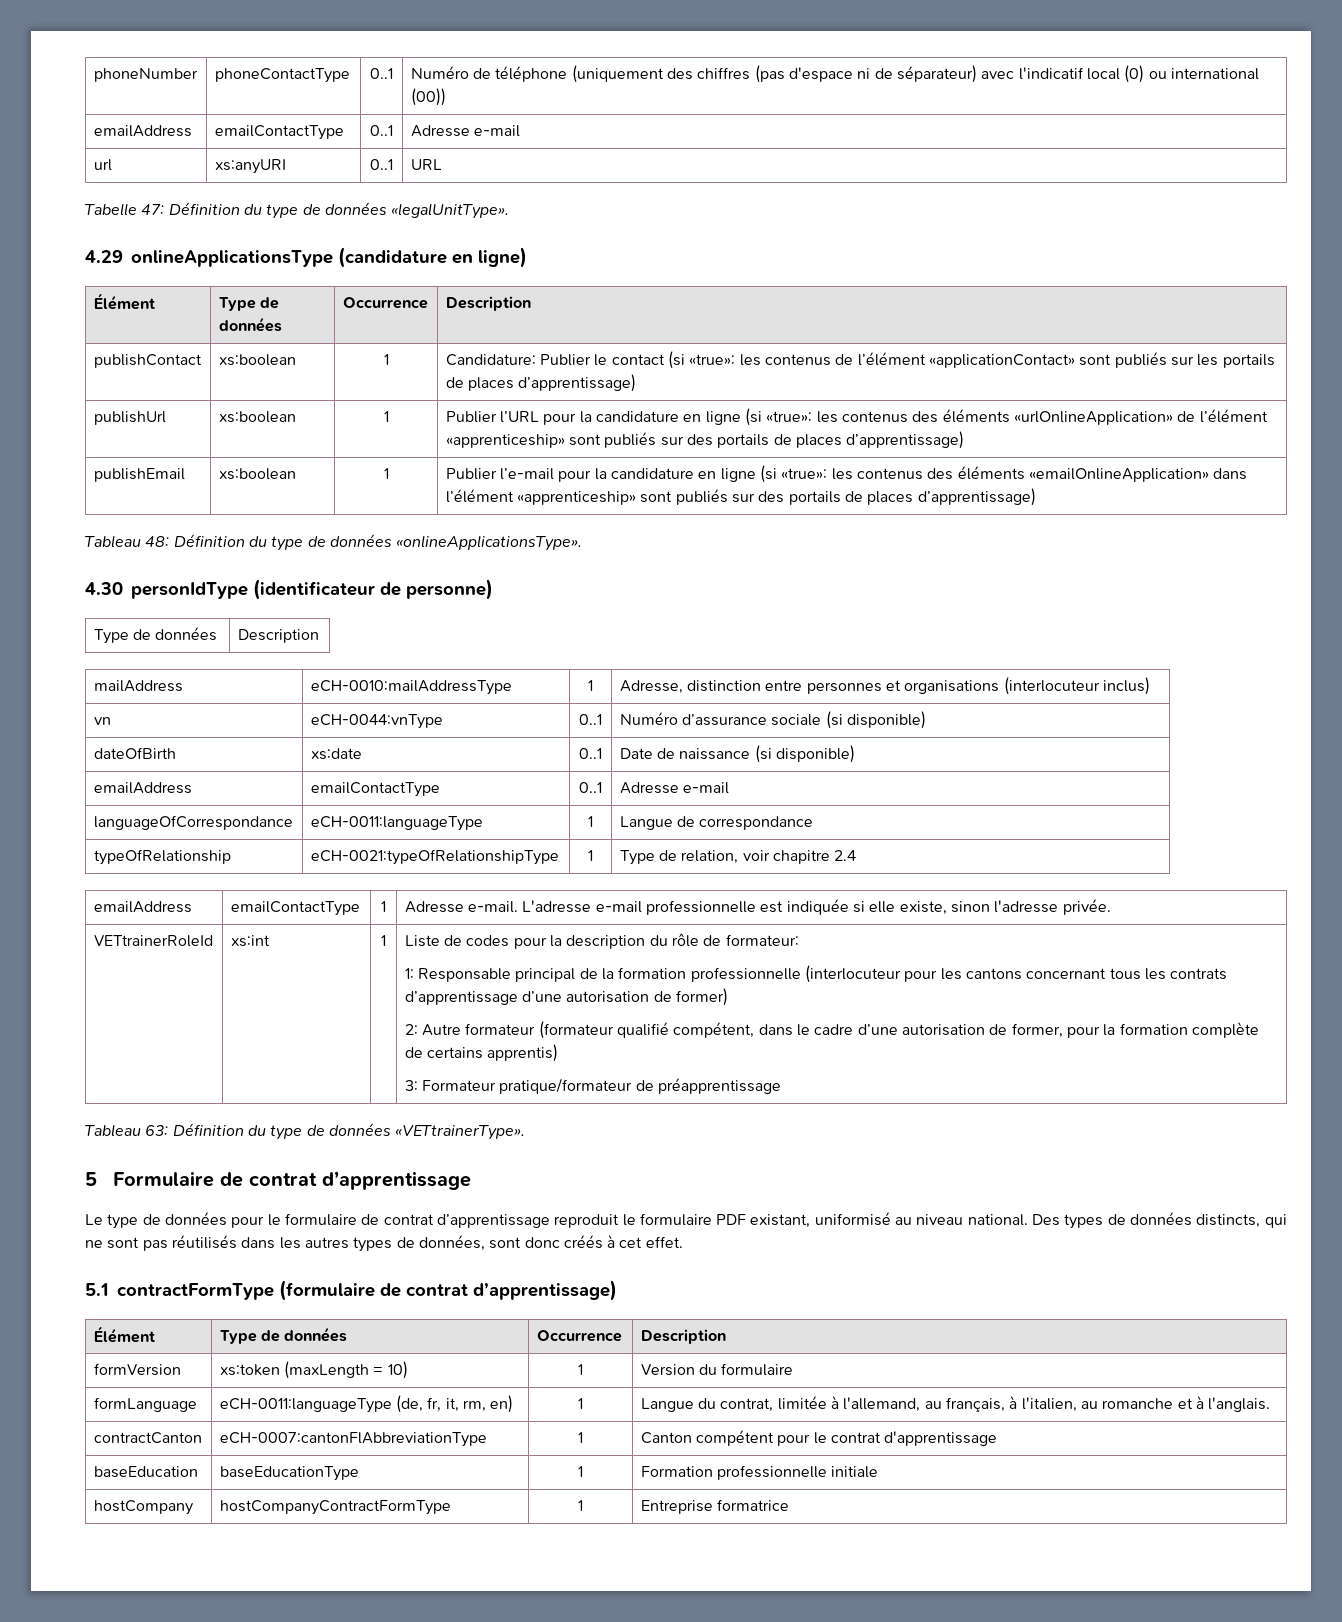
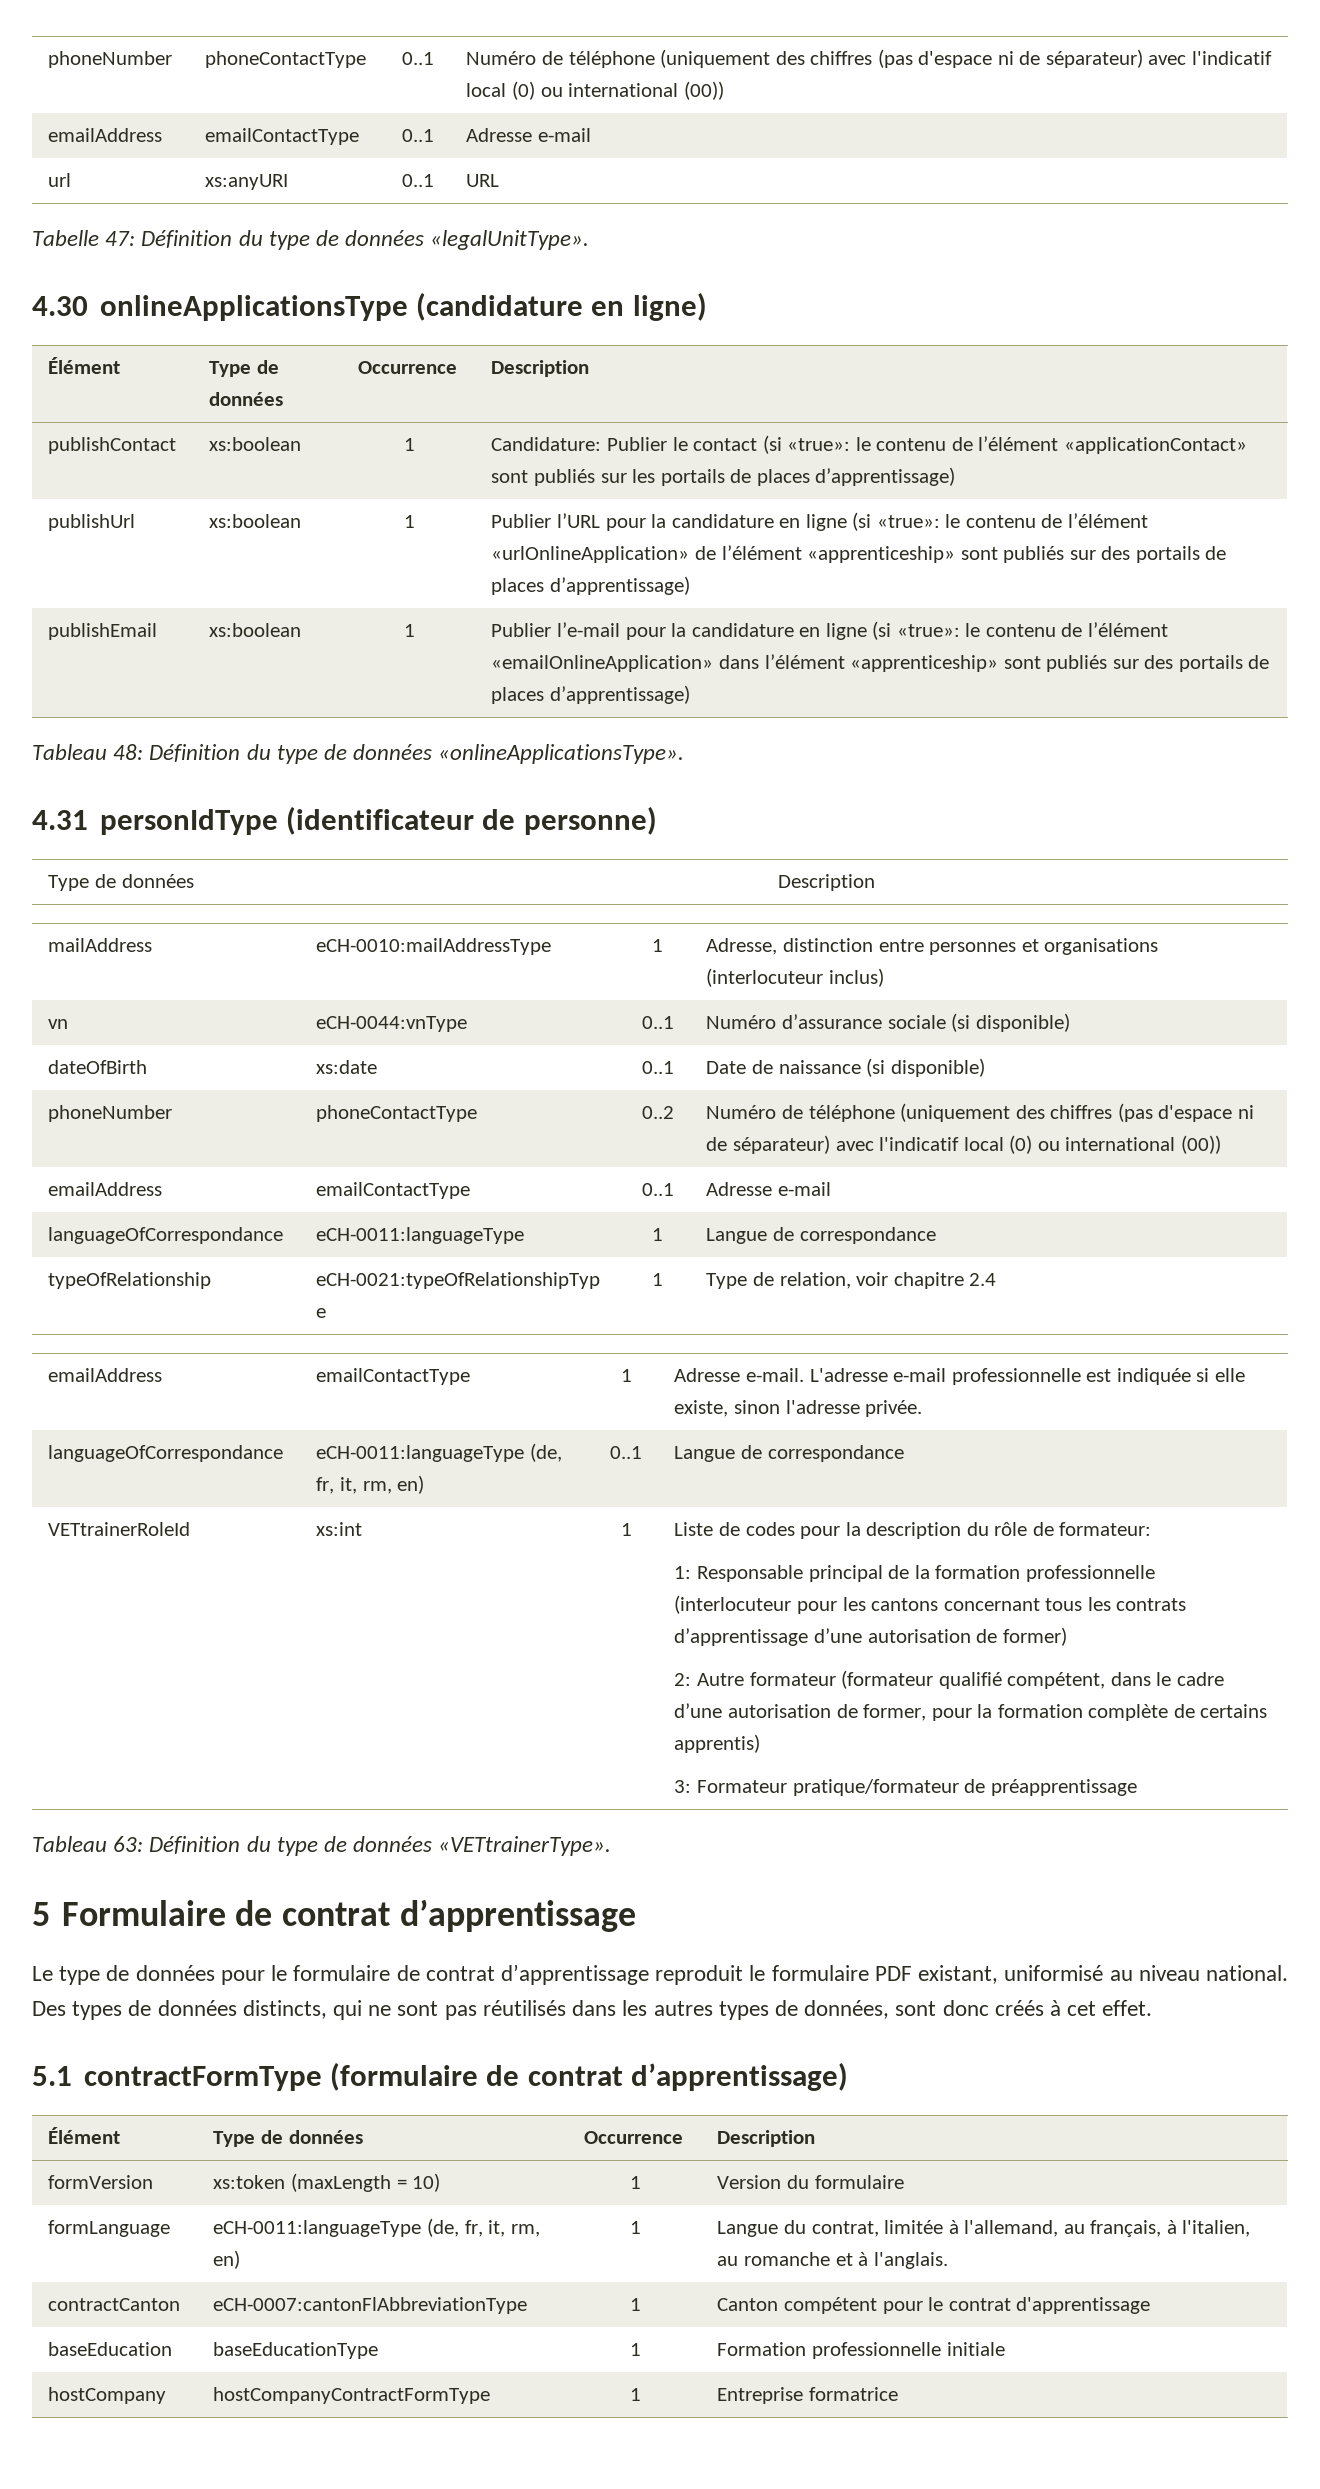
- 4.29 onlineApplicationsType (candidature en ligne)
+ 4.30 onlineApplicationsType (candidature en ligne)
- publishContact | xs:boolean | 1 | Candidature: Publier le contact (si «true»: les contenus de l’élément «applicationContact» sont publiés sur les portails de places d’apprentissage)
+ publishContact | xs:boolean | 1 | Candidature: Publier le contact (si «true»: le contenu de l’élément «applicationContact» sont publiés sur les portails de places d’apprentissage)
- publishUrl | xs:boolean | 1 | Publier l’URL pour la candidature en ligne (si «true»: les contenus des éléments «urlOnlineApplication» de l’élément «apprenticeship» sont publiés sur des portails de places d’apprentissage)
+ publishUrl | xs:boolean | 1 | Publier l’URL pour la candidature en ligne (si «true»: le contenu de l’élément «urlOnlineApplication» de l’élément «apprenticeship» sont publiés sur des portails de places d’apprentissage)
- publishEmail | xs:boolean | 1 | Publier l’e-mail pour la candidature en ligne (si «true»: les contenus des éléments «emailOnlineApplication» dans l’élément «apprenticeship» sont publiés sur des portails de places d’apprentissage)
+ publishEmail | xs:boolean | 1 | Publier l’e-mail pour la candidature en ligne (si «true»: le contenu de l’élément «emailOnlineApplication» dans l’élément «apprenticeship» sont publiés sur des portails de places d’apprentissage)
- 4.30 personIdType (identificateur de personne)
+ 4.31 personIdType (identificateur de personne)
+ phoneNumber | phoneContactType | 0..2 | Numéro de téléphone (uniquement des chiffres (pas d'espace ni de séparateur) avec l'indicatif local (0) ou international (00))
+ languageOfCorrespondance | eCH-0011:languageType (de, fr, it, rm, en) | 0..1 | Langue de correspondance

